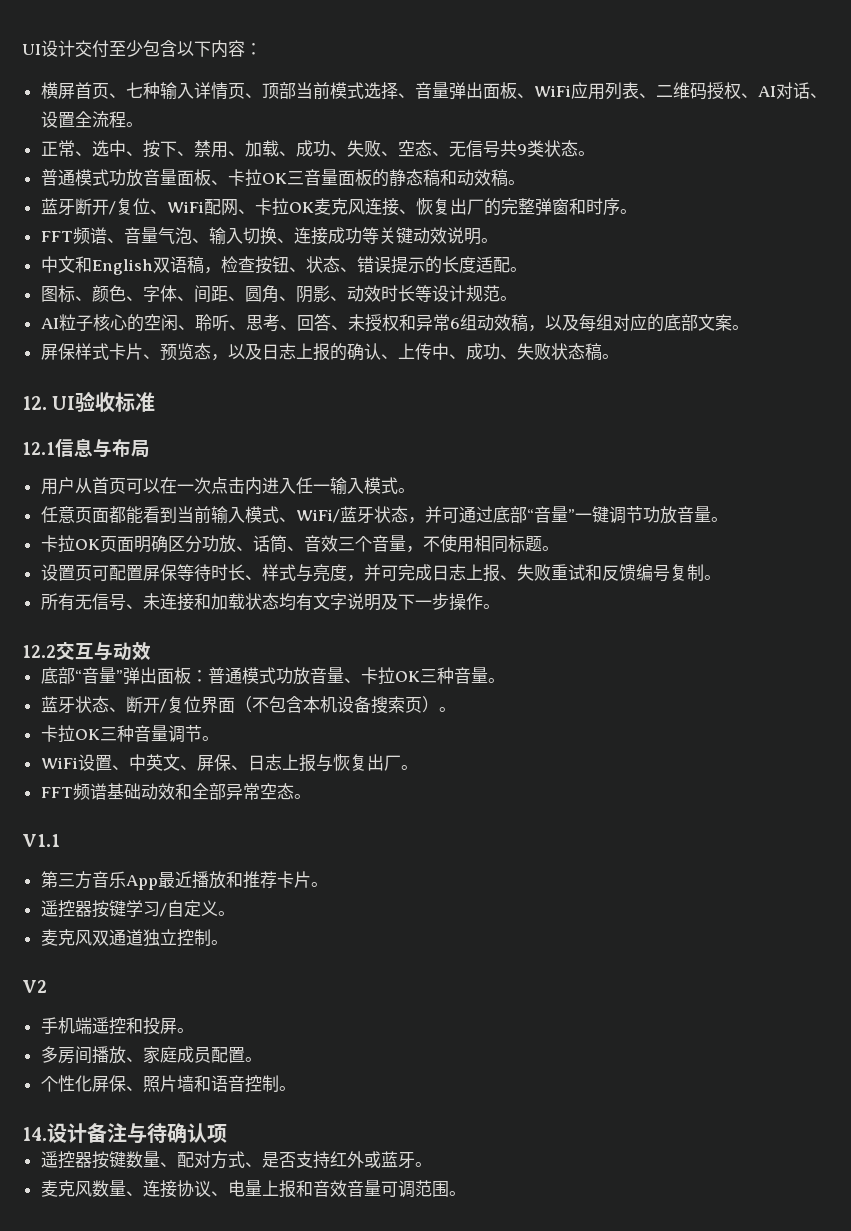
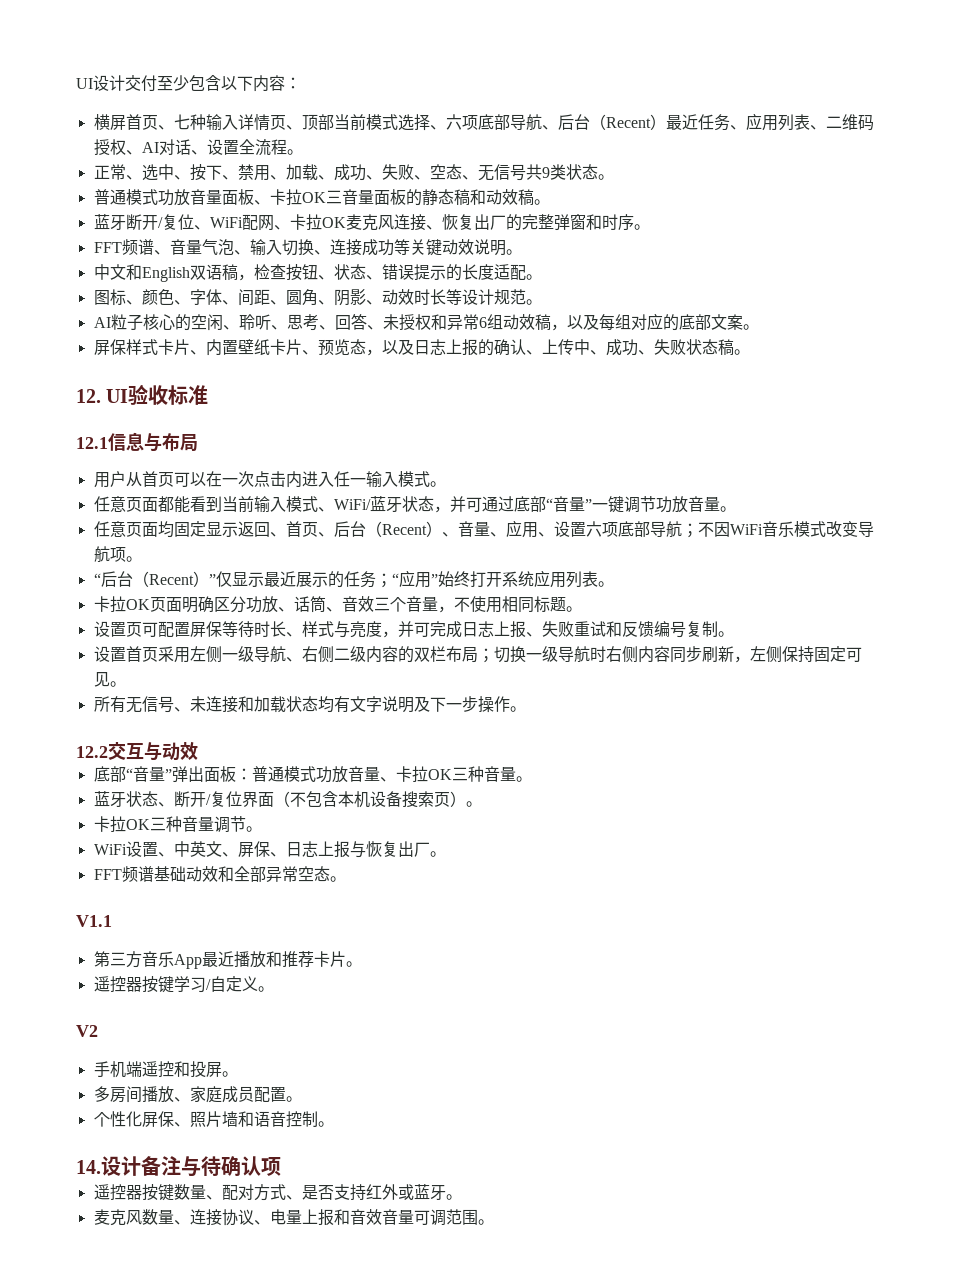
- 横屏首页、七种输入详情页、顶部当前模式选择、音量弹出面板、WiFi应用列表、二维码授权、AI对话、设置全流程。
+ 横屏首页、七种输入详情页、顶部当前模式选择、六项底部导航、后台（Recent）最近任务、应用列表、二维码授权、AI对话、设置全流程。
- 屏保样式卡片、预览态，以及日志上报的确认、上传中、成功、失败状态稿。
+ 屏保样式卡片、内置壁纸卡片、预览态，以及日志上报的确认、上传中、成功、失败状态稿。
+ 任意页面均固定显示返回、首页、后台（Recent）、音量、应用、设置六项底部导航；不因WiFi音乐模式改变导航项。
+ “后台（Recent）”仅显示最近展示的任务；“应用”始终打开系统应用列表。
+ 设置首页采用左侧一级导航、右侧二级内容的双栏布局；切换一级导航时右侧内容同步刷新，左侧保持固定可见。
- 麦克风双通道独立控制。

